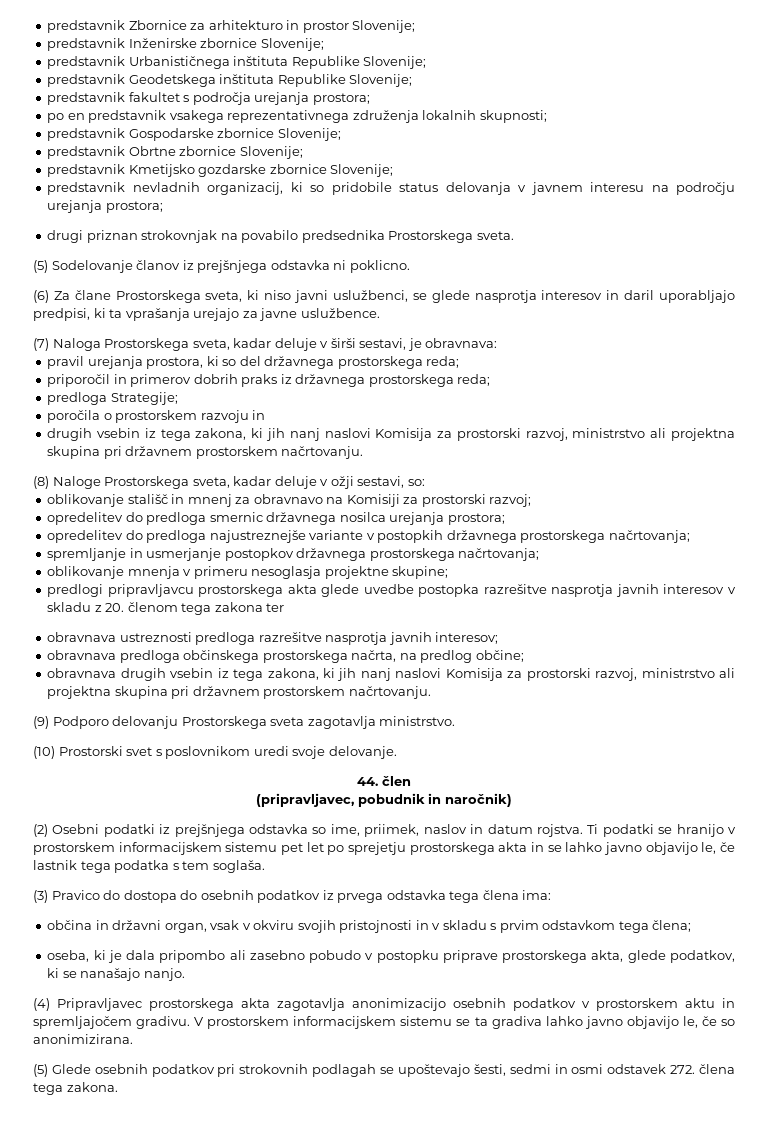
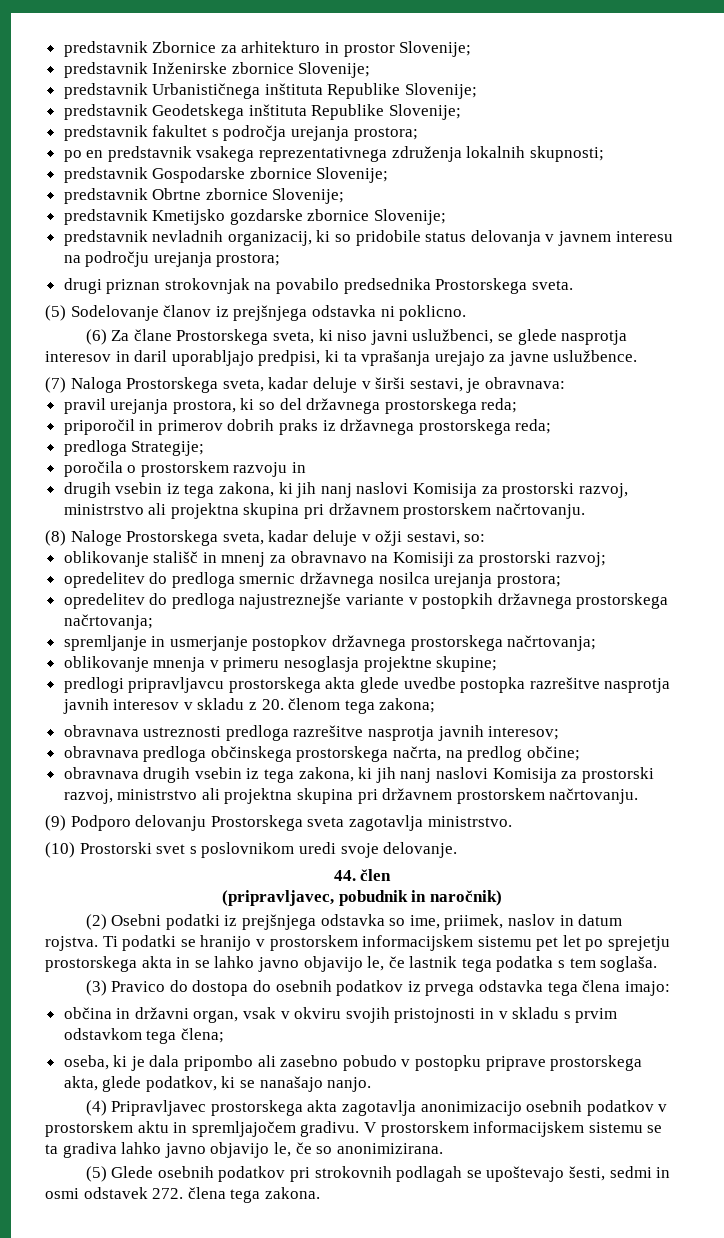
- predlogi pripravljavcu prostorskega akta glede uvedbe postopka razrešitve nasprotja javnih interesov v skladu z 20. členom tega zakona ter
+ predlogi pripravljavcu prostorskega akta glede uvedbe postopka razrešitve nasprotja javnih interesov v skladu z 20. členom tega zakona;
- (3) Pravico do dostopa do osebnih podatkov iz prvega odstavka tega člena ima:
+ (3) Pravico do dostopa do osebnih podatkov iz prvega odstavka tega člena imajo:

